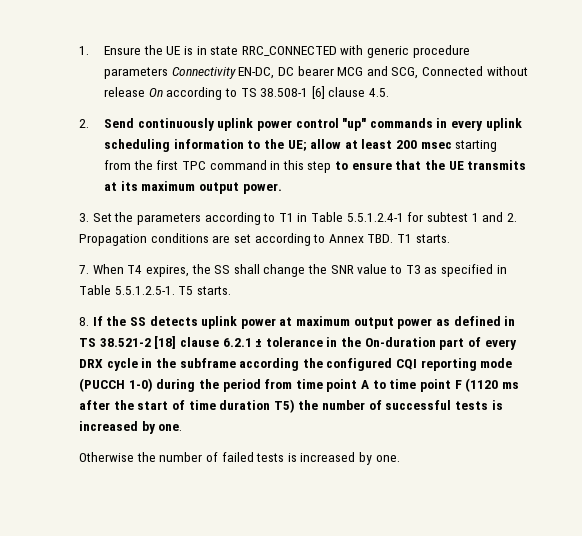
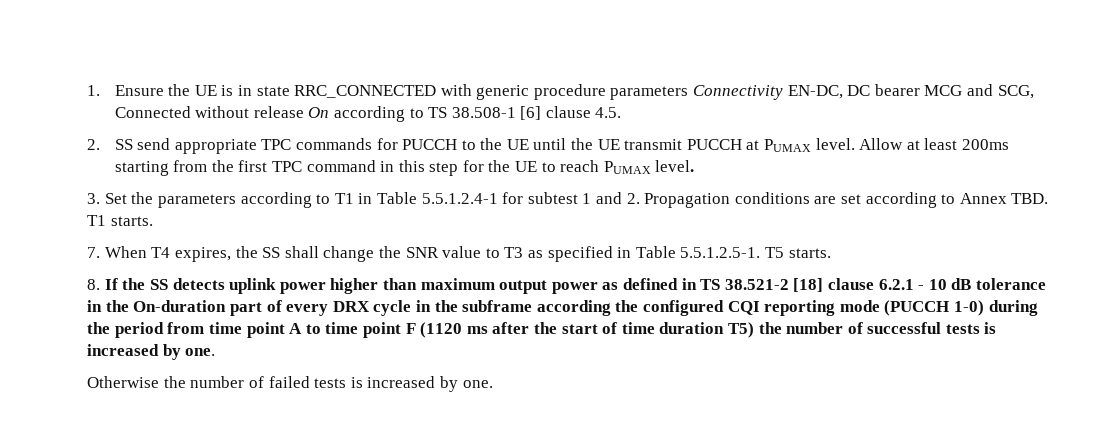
- 2. Send continuously uplink power control "up" commands in every uplink scheduling information to the UE; allow at least 200 msec starting from the first TPC command in this step to ensure that the UE transmits at its maximum output power.
+ 2. SS send appropriate TPC commands for PUCCH to the UE until the UE transmit PUCCH at PUMAX level. Allow at least 200ms starting from the first TPC command in this step for the UE to reach PUMAX level.
- 8. If the SS detects uplink power at maximum output power as defined in TS 38.521-2 [18] clause 6.2.1 ± tolerance in the On-duration part of every DRX cycle in the subframe according the configured CQI reporting mode (PUCCH 1-0) during the period from time point A to time point F (1120 ms after the start of time duration T5) the number of successful tests is increased by one.
+ 8. If the SS detects uplink power higher than maximum output power as defined in TS 38.521-2 [18] clause 6.2.1 - 10 dB tolerance in the On-duration part of every DRX cycle in the subframe according the configured CQI reporting mode (PUCCH 1-0) during the period from time point A to time point F (1120 ms after the start of time duration T5) the number of successful tests is increased by one.

